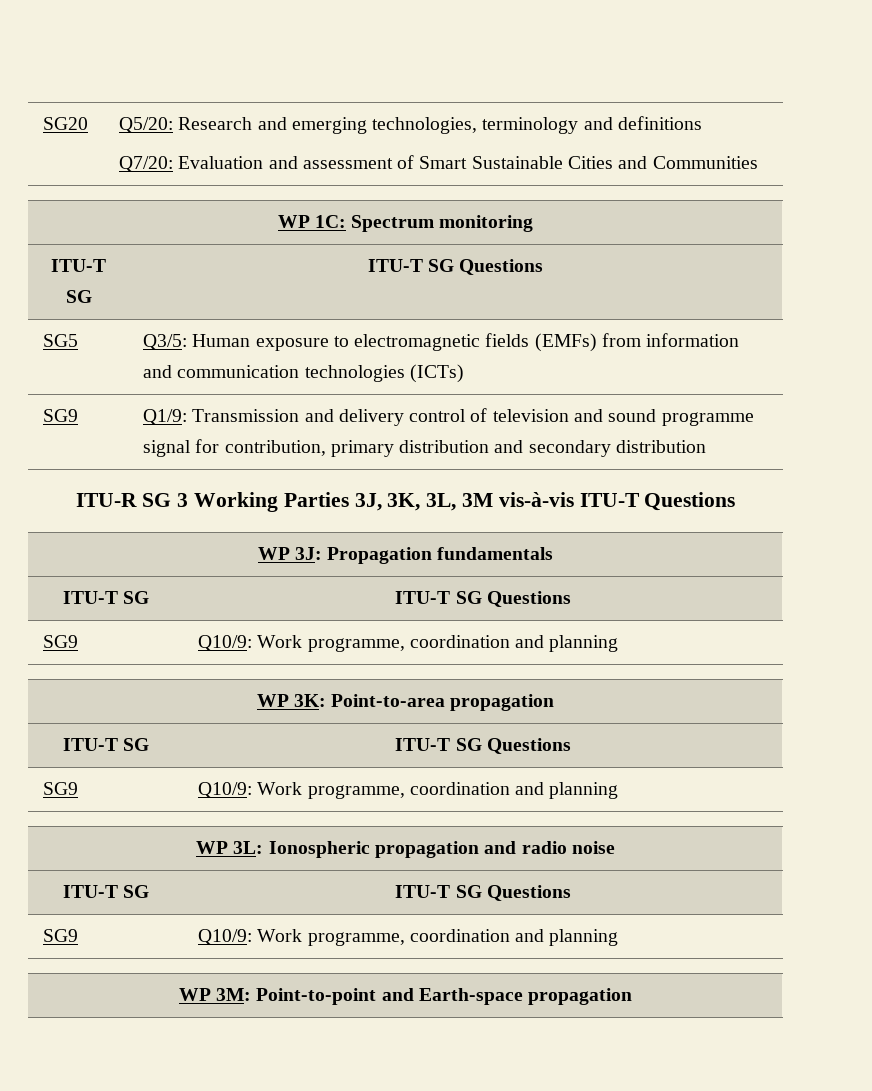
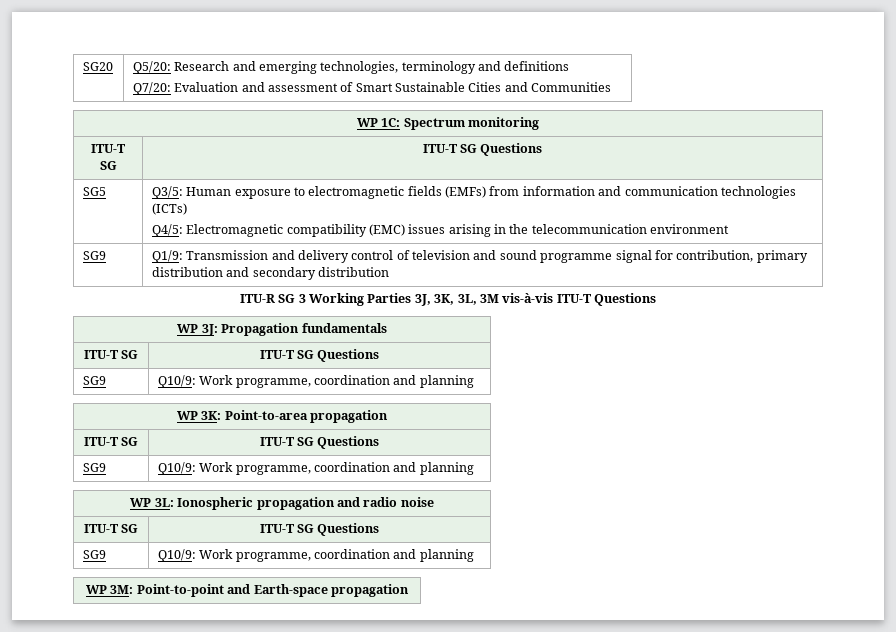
  SG5 | Q3/5: Human exposure to electromagnetic fields (EMFs) from information and communication technologies (ICTs)
+ Q4/5: Electromagnetic compatibility (EMC) issues arising in the telecommunication environment

